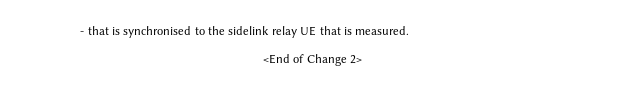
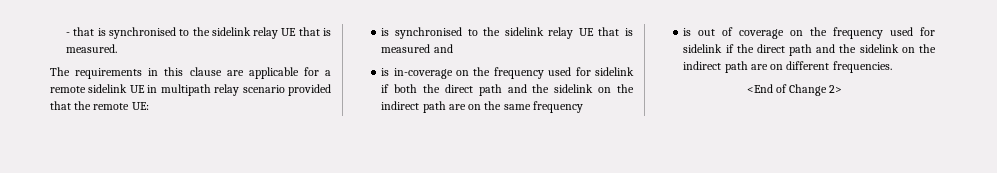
+ The requirements in this clause are applicable for a remote sidelink UE in multipath relay scenario provided that the remote UE:
+ is synchronised to the sidelink relay UE that is measured and
+ is in-coverage on the frequency used for sidelink if both the direct path and the sidelink on the indirect path are on the same frequency
+ is out of coverage on the frequency used for sidelink if the direct path and the sidelink on the indirect path are on different frequencies.

